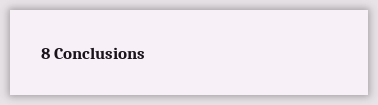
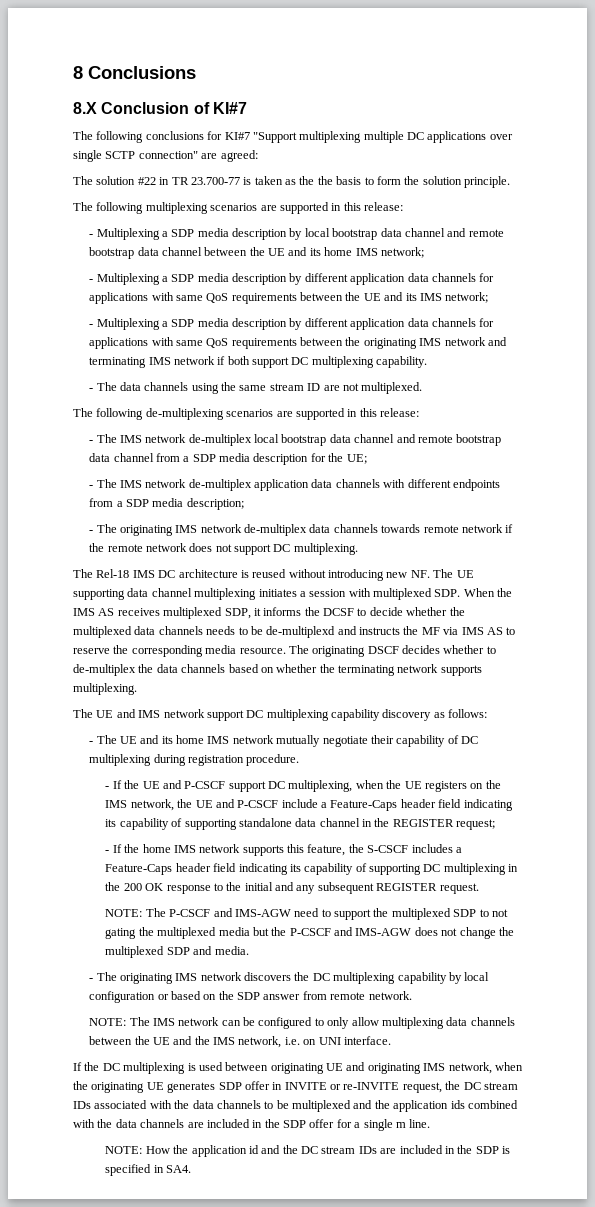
+ 8.X Conclusion of KI#7
+ The following conclusions for KI#7 "Support multiplexing multiple DC applications over single SCTP connection" are agreed:
+ The solution #22 in TR 23.700-77 is taken as the the basis to form the solution principle.
+ The following multiplexing scenarios are supported in this release:
+ - Multiplexing a SDP media description by local bootstrap data channel and remote bootstrap data channel between the UE and its home IMS network;
+ - Multiplexing a SDP media description by different application data channels for applications with same QoS requirements between the UE and its IMS network;
+ - Multiplexing a SDP media description by different application data channels for applications with same QoS requirements between the originating IMS network and terminating IMS network if both support DC multiplexing capability.
+ - The data channels using the same stream ID are not multiplexed.
+ The following de-multiplexing scenarios are supported in this release:
+ - The IMS network de-multiplex local bootstrap data channel and remote bootstrap data channel from a SDP media description for the UE;
+ - The IMS network de-multiplex application data channels with different endpoints from a SDP media description;
+ - The originating IMS network de-multiplex data channels towards remote network if the remote network does not support DC multiplexing.
+ The Rel-18 IMS DC architecture is reused without introducing new NF. The UE supporting data channel multiplexing initiates a session with multiplexed SDP. When the IMS AS receives multiplexed SDP, it informs the DCSF to decide whether the multiplexed data channels needs to be de-multiplexd and instructs the MF via IMS AS to reserve the corresponding media resource. The originating DSCF decides whether to de-multiplex the data channels based on whether the terminating network supports multiplexing.
+ The UE and IMS network support DC multiplexing capability discovery as follows:
+ - The UE and its home IMS network mutually negotiate their capability of DC multiplexing during registration procedure.
+ - If the UE and P-CSCF support DC multiplexing, when the UE registers on the IMS network, the UE and P-CSCF include a Feature-Caps header field indicating its capability of supporting standalone data channel in the REGISTER request;
+ - If the home IMS network supports this feature, the S-CSCF includes a Feature-Caps header field indicating its capability of supporting DC multiplexing in the 200 OK response to the initial and any subsequent REGISTER request.
+ NOTE: The P-CSCF and IMS-AGW need to support the multiplexed SDP to not gating the multiplexed media but the P-CSCF and IMS-AGW does not change the multiplexed SDP and media.
+ - The originating IMS network discovers the DC multiplexing capability by local configuration or based on the SDP answer from remote network.
+ NOTE: The IMS network can be configured to only allow multiplexing data channels between the UE and the IMS network, i.e. on UNI interface.
+ If the DC multiplexing is used between originating UE and originating IMS network, when the originating UE generates SDP offer in INVITE or re-INVITE request, the DC stream IDs associated with the data channels to be multiplexed and the application ids combined with the data channels are included in the SDP offer for a single m line.
+ NOTE: How the application id and the DC stream IDs are included in the SDP is specified in SA4.

